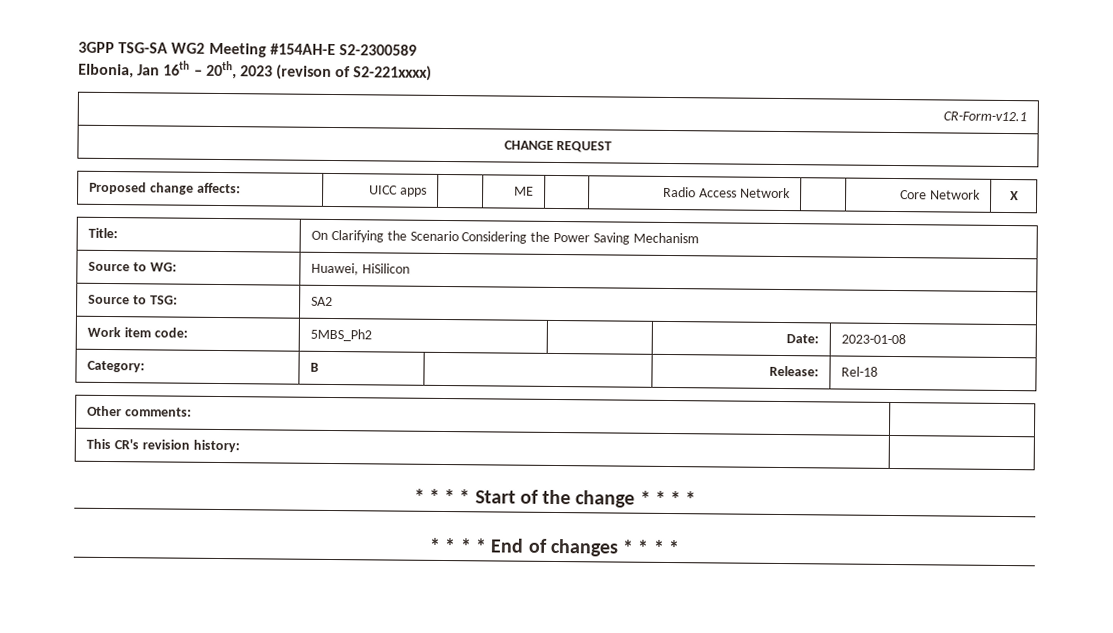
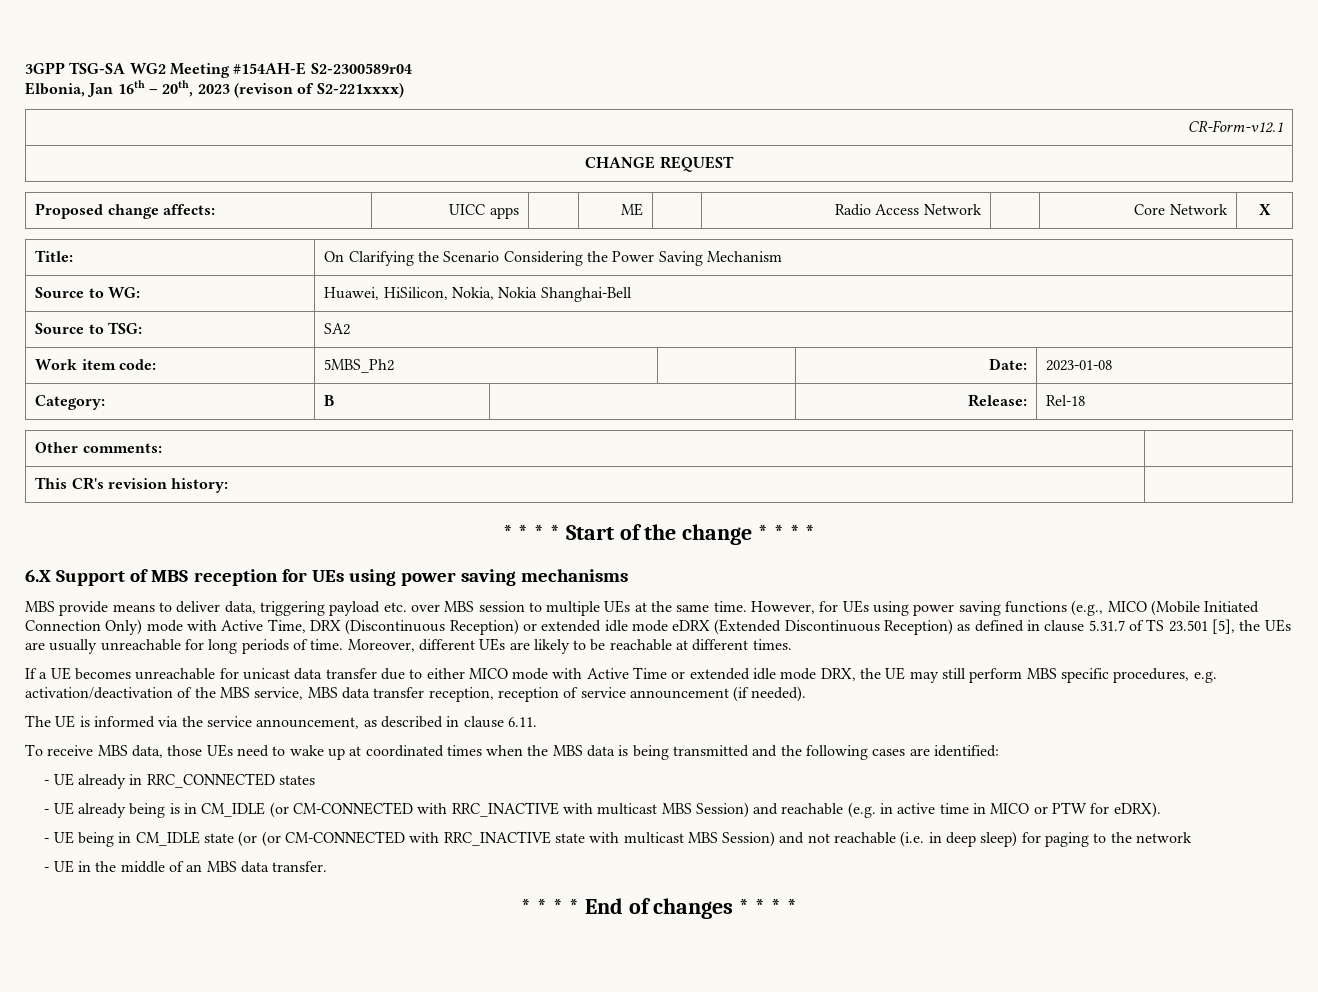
- 3GPP TSG-SA WG2 Meeting #154AH-E S2-2300589
+ 3GPP TSG-SA WG2 Meeting #154AH-E S2-2300589r04
- Source to WG: | Huawei, HiSilicon
+ Source to WG: | Huawei, HiSilicon, Nokia, Nokia Shanghai-Bell
+ 6.X Support of MBS reception for UEs using power saving mechanisms
+ MBS provide means to deliver data, triggering payload etc. over MBS session to multiple UEs at the same time. However, for UEs using power saving functions (e.g., MICO (Mobile Initiated Connection Only) mode with Active Time, DRX (Discontinuous Reception) or extended idle mode eDRX (Extended Discontinuous Reception) as defined in clause 5.31.7 of TS 23.501 [5], the UEs are usually unreachable for long periods of time. Moreover, different UEs are likely to be reachable at different times.
+ If a UE becomes unreachable for unicast data transfer due to either MICO mode with Active Time or extended idle mode DRX, the UE may still perform MBS specific procedures, e.g. activation/deactivation of the MBS service, MBS data transfer reception, reception of service announcement (if needed).
+ The UE is informed via the service announcement, as described in clause 6.11.
+ To receive MBS data, those UEs need to wake up at coordinated times when the MBS data is being transmitted and the following cases are identified:
+ - UE already in RRC_CONNECTED states
+ - UE already being is in CM_IDLE (or CM-CONNECTED with RRC_INACTIVE with multicast MBS Session) and reachable (e.g. in active time in MICO or PTW for eDRX).
+ - UE being in CM_IDLE state (or (or CM-CONNECTED with RRC_INACTIVE state with multicast MBS Session) and not reachable (i.e. in deep sleep) for paging to the network
+ - UE in the middle of an MBS data transfer.

